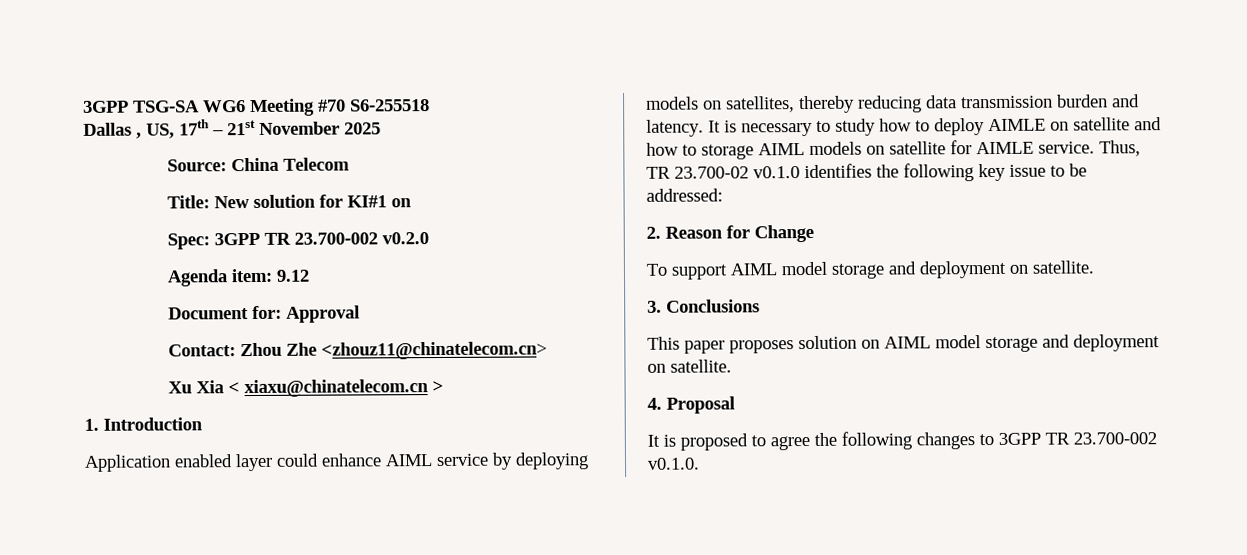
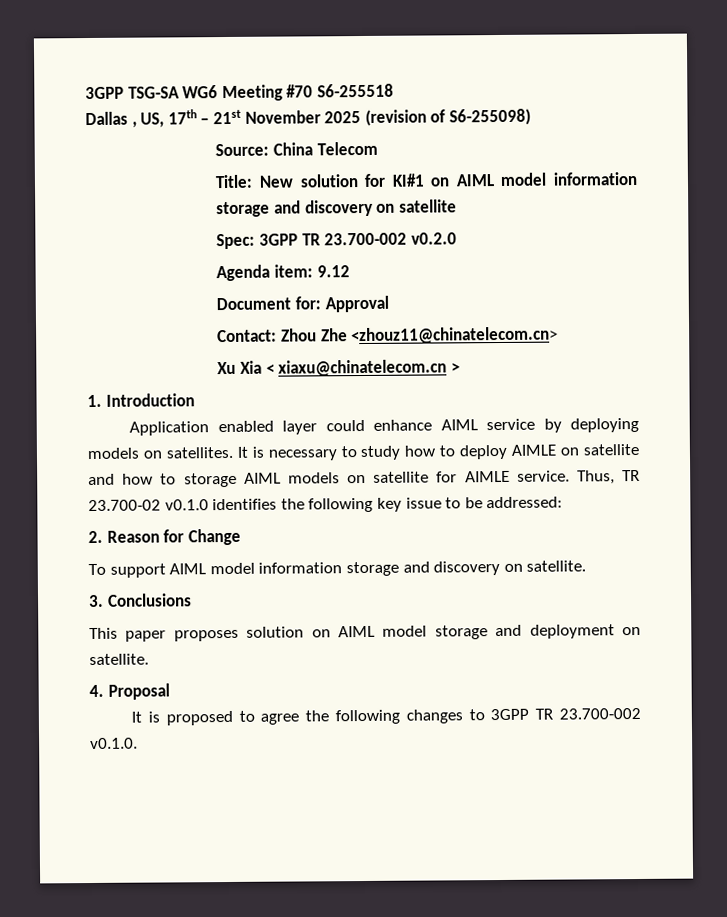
- Dallas , US, 17th – 21st November 2025
+ Dallas , US, 17th – 21st November 2025 (revision of S6-255098)
- Title: New solution for KI#1 on
+ Title: New solution for KI#1 on AIML model information storage and discovery on satellite
- Application enabled layer could enhance AIML service by deploying models on satellites, thereby reducing data transmission burden and latency.
+ Application enabled layer could enhance AIML service by deploying models on satellites.
- To support AIML model storage and deployment on satellite.
+ To support AIML model information storage and discovery on satellite.

